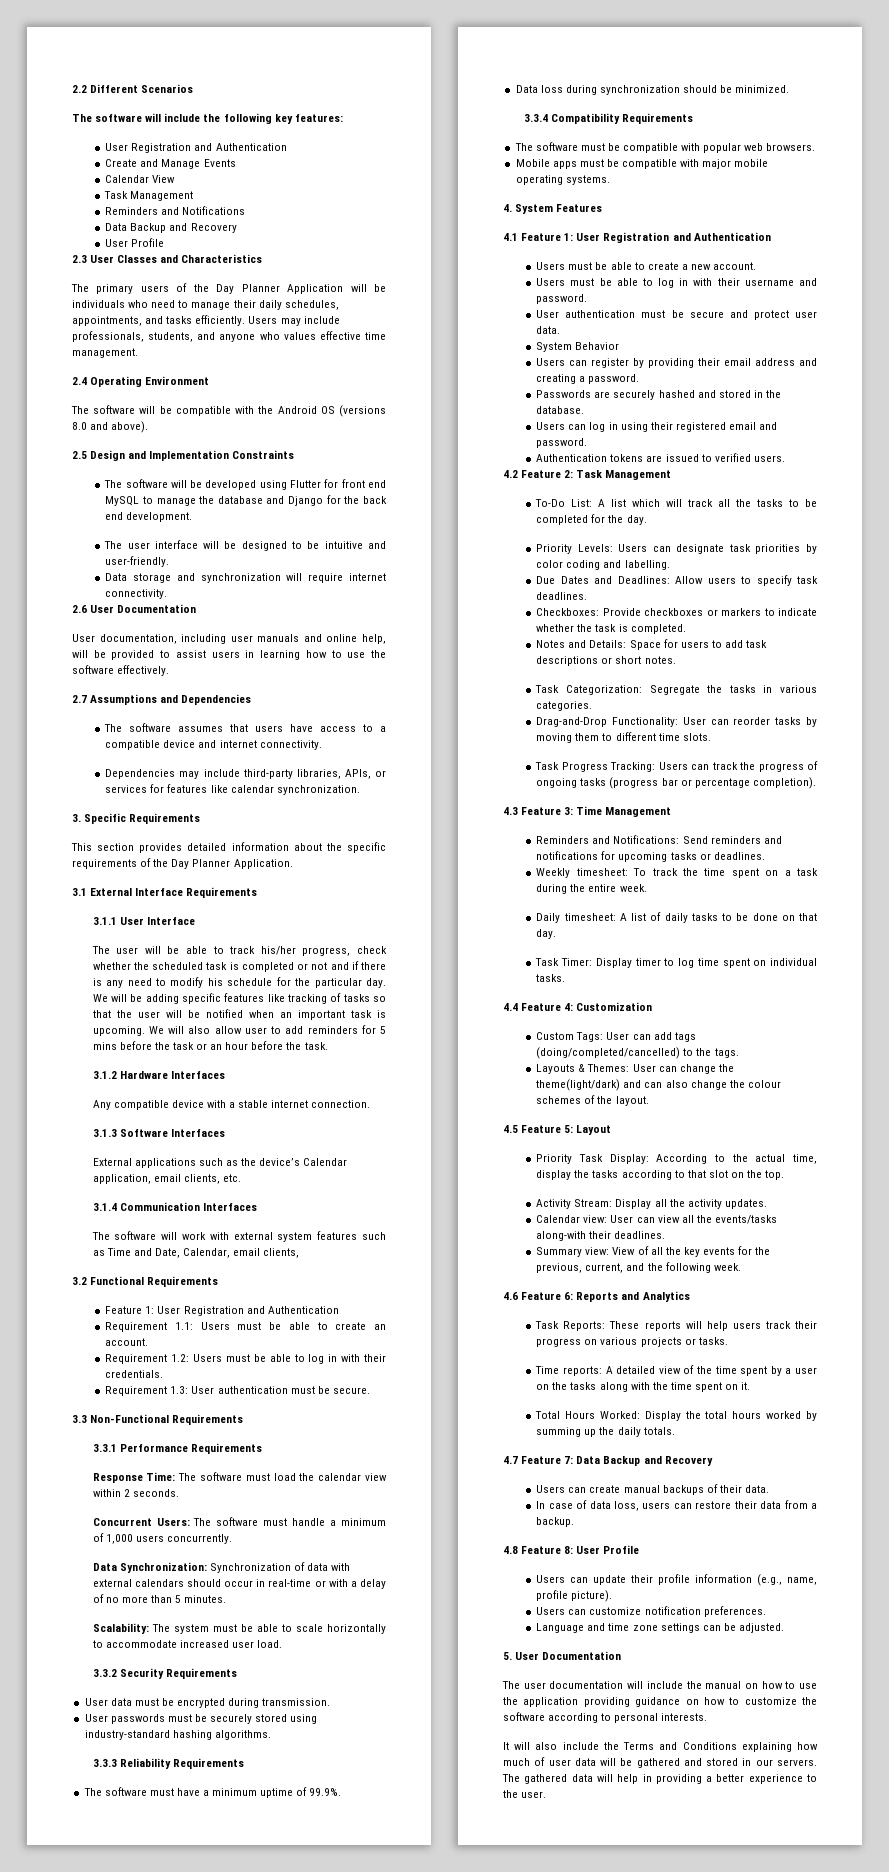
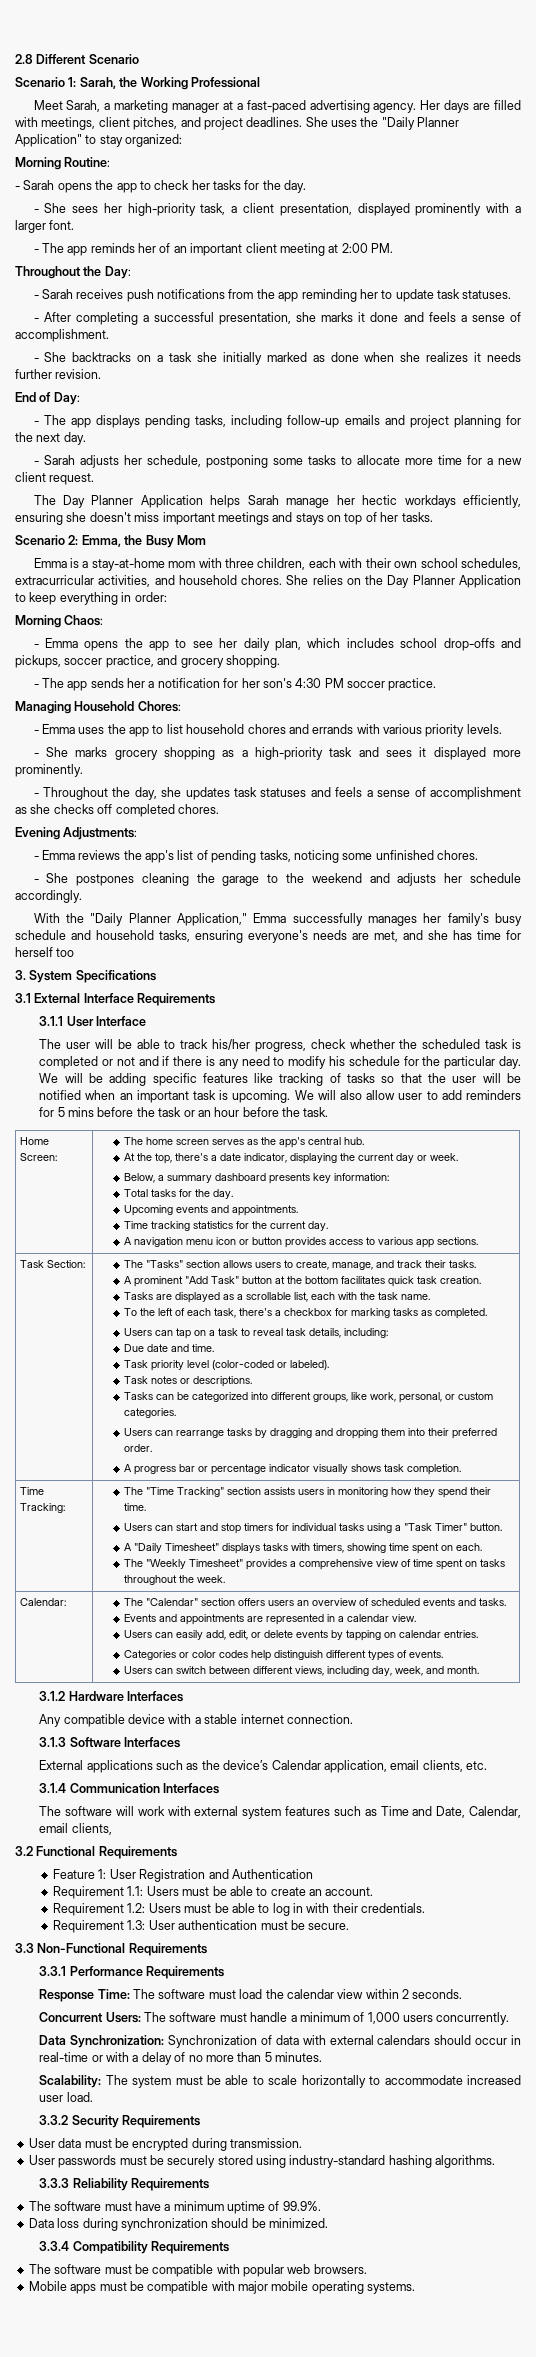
- 2.2 Different Scenarios
- The software will include the following key features:
- User Registration and Authentication
- Create and Manage Events
- Calendar View
- Task Management
- Reminders and Notifications
- Data Backup and Recovery
- User Profile
- 2.3 User Classes and Characteristics
- The primary users of the Day Planner Application will be individuals who need to manage their daily schedules, appointments, and tasks efficiently. Users may include professionals, students, and anyone who values effective time management.
- 2.4 Operating Environment
- The software will be compatible with the Android OS (versions 8.0 and above).
- 2.5 Design and Implementation Constraints
- The software will be developed using Flutter for front end MySQL to manage the database and Django for the back end development.
- The user interface will be designed to be intuitive and user-friendly.
- Data storage and synchronization will require internet connectivity.
- 2.6 User Documentation
- User documentation, including user manuals and online help, will be provided to assist users in learning how to use the software effectively.
- 2.7 Assumptions and Dependencies
- The software assumes that users have access to a compatible device and internet connectivity.
- Dependencies may include third-party libraries, APIs, or services for features like calendar synchronization.
- 3. Specific Requirements
- This section provides detailed information about the specific requirements of the Day Planner Application.
+ 2.8 Different Scenario
+ Scenario 1: Sarah, the Working Professional
+ Meet Sarah, a marketing manager at a fast-paced advertising agency. Her days are filled with meetings, client pitches, and project deadlines. She uses the "Daily Planner Application" to stay organized:
+ Morning Routine:
+ - Sarah opens the app to check her tasks for the day.
+ - She sees her high-priority task, a client presentation, displayed prominently with a larger font.
+ - The app reminds her of an important client meeting at 2:00 PM.
+ Throughout the Day:
+ - Sarah receives push notifications from the app reminding her to update task statuses.
+ - After completing a successful presentation, she marks it done and feels a sense of accomplishment.
+ - She backtracks on a task she initially marked as done when she realizes it needs further revision.
+ End of Day:
+ - The app displays pending tasks, including follow-up emails and project planning for the next day.
+ - Sarah adjusts her schedule, postponing some tasks to allocate more time for a new client request.
+ The Day Planner Application helps Sarah manage her hectic workdays efficiently, ensuring she doesn't miss important meetings and stays on top of her tasks.
+ Scenario 2: Emma, the Busy Mom
+ Emma is a stay-at-home mom with three children, each with their own school schedules, extracurricular activities, and household chores. She relies on the Day Planner Application to keep everything in order:
+ Morning Chaos:
+ - Emma opens the app to see her daily plan, which includes school drop-offs and pickups, soccer practice, and grocery shopping.
+ - The app sends her a notification for her son's 4:30 PM soccer practice.
+ Managing Household Chores:
+ - Emma uses the app to list household chores and errands with various priority levels.
+ - She marks grocery shopping as a high-priority task and sees it displayed more prominently.
+ - Throughout the day, she updates task statuses and feels a sense of accomplishment as she checks off completed chores.
+ Evening Adjustments:
+ - Emma reviews the app's list of pending tasks, noticing some unfinished chores.
+ - She postpones cleaning the garage to the weekend and adjusts her schedule accordingly.
+ With the "Daily Planner Application," Emma successfully manages her family's busy schedule and household tasks, ensuring everyone's needs are met, and she has time for herself too
+ 3. System Specifications
+ Home Screen: | The home screen serves as the app's central hub.
+ At the top, there's a date indicator, displaying the current day or week.
+ Below, a summary dashboard presents key information:
+ Total tasks for the day.
+ Upcoming events and appointments.
+ Time tracking statistics for the current day.
+ A navigation menu icon or button provides access to various app sections.
+ Task Section: | The "Tasks" section allows users to create, manage, and track their tasks.
+ A prominent "Add Task" button at the bottom facilitates quick task creation.
+ Tasks are displayed as a scrollable list, each with the task name.
+ To the left of each task, there's a checkbox for marking tasks as completed.
+ Users can tap on a task to reveal task details, including:
+ Due date and time.
+ Task priority level (color-coded or labeled).
+ Task notes or descriptions.
+ Tasks can be categorized into different groups, like work, personal, or custom categories.
+ Users can rearrange tasks by dragging and dropping them into their preferred order.
+ A progress bar or percentage indicator visually shows task completion.
+ Time Tracking: | The "Time Tracking" section assists users in monitoring how they spend their time.
+ Users can start and stop timers for individual tasks using a "Task Timer" button.
+ A "Daily Timesheet" displays tasks with timers, showing time spent on each.
+ The "Weekly Timesheet" provides a comprehensive view of time spent on tasks throughout the week.
+ Calendar: | The "Calendar" section offers users an overview of scheduled events and tasks.
+ Events and appointments are represented in a calendar view.
+ Users can easily add, edit, or delete events by tapping on calendar entries.
+ Categories or color codes help distinguish different types of events.
+ Users can switch between different views, including day, week, and month.
- 4. System Features
- 4.1 Feature 1: User Registration and Authentication
- Users must be able to create a new account.
- Users must be able to log in with their username and password.
- User authentication must be secure and protect user data.
- System Behavior
- Users can register by providing their email address and creating a password.
- Passwords are securely hashed and stored in the database.
- Users can log in using their registered email and password.
- Authentication tokens are issued to verified users.
- 4.2 Feature 2: Task Management
- To-Do List: A list which will track all the tasks to be completed for the day.
- Priority Levels: Users can designate task priorities by color coding and labelling.
- Due Dates and Deadlines: Allow users to specify task deadlines.
- Checkboxes: Provide checkboxes or markers to indicate whether the task is completed.
- Notes and Details: Space for users to add task descriptions or short notes.
- Task Categorization: Segregate the tasks in various categories.
- Drag-and-Drop Functionality: User can reorder tasks by moving them to different time slots.
- Task Progress Tracking: Users can track the progress of ongoing tasks (progress bar or percentage completion).
- 4.3 Feature 3: Time Management
- Reminders and Notifications: Send reminders and notifications for upcoming tasks or deadlines.
- Weekly timesheet: To track the time spent on a task during the entire week.
- Daily timesheet: A list of daily tasks to be done on that day.
- Task Timer: Display timer to log time spent on individual tasks.
- 4.4 Feature 4: Customization
- Custom Tags: User can add tags (doing/completed/cancelled) to the tags.
- Layouts & Themes: User can change the theme(light/dark) and can also change the colour schemes of the layout.
- 4.5 Feature 5: Layout
- Priority Task Display: According to the actual time, display the tasks according to that slot on the top.
- Activity Stream: Display all the activity updates.
- Calendar view: User can view all the events/tasks along-with their deadlines.
- Summary view: View of all the key events for the previous, current, and the following week.
- 4.6 Feature 6: Reports and Analytics
- Task Reports: These reports will help users track their progress on various projects or tasks.
- Time reports: A detailed view of the time spent by a user on the tasks along with the time spent on it.
- Total Hours Worked: Display the total hours worked by summing up the daily totals.
- 4.7 Feature 7: Data Backup and Recovery
- Users can create manual backups of their data.
- In case of data loss, users can restore their data from a backup.
- 4.8 Feature 8: User Profile
- Users can update their profile information (e.g., name, profile picture).
- Users can customize notification preferences.
- Language and time zone settings can be adjusted.
- 5. User Documentation
- The user documentation will include the manual on how to use the application providing guidance on how to customize the software according to personal interests.
- It will also include the Terms and Conditions explaining how much of user data will be gathered and stored in our servers. The gathered data will help in providing a better experience to the user.

